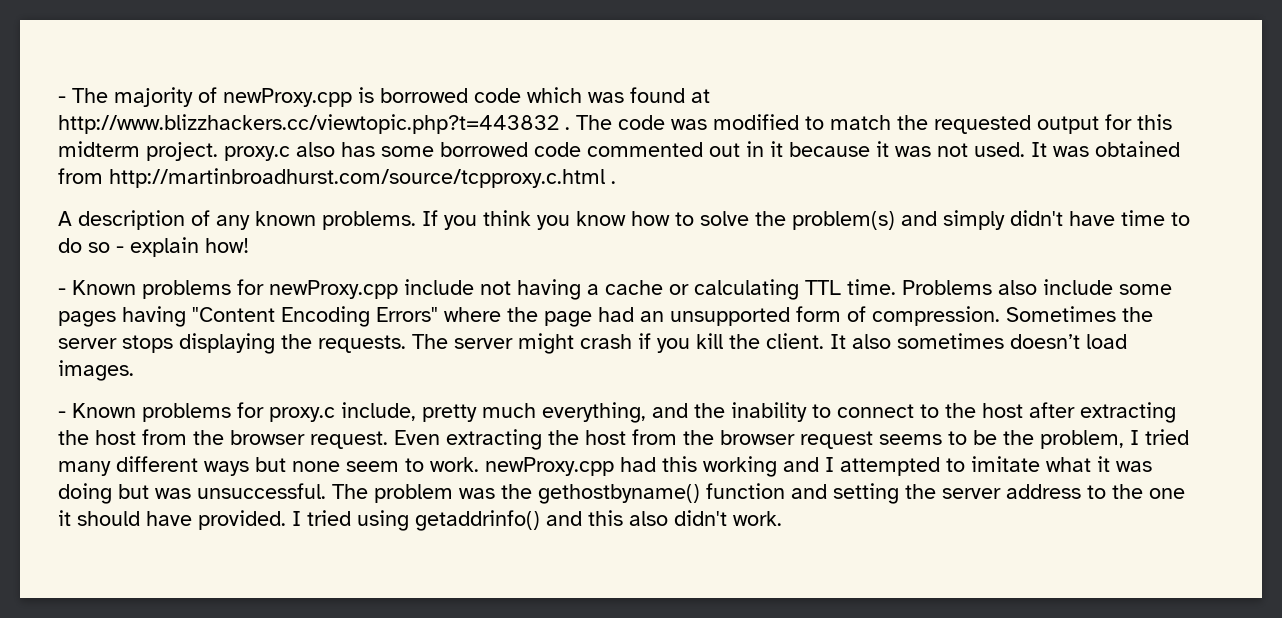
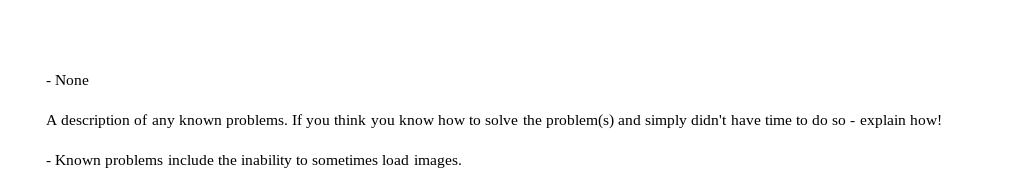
- - The majority of newProxy.cpp is borrowed code which was found at http://www.blizzhackers.cc/viewtopic.php?t=443832 . The code was modified to match the requested output for this midterm project. proxy.c also has some borrowed code commented out in it because it was not used. It was obtained from http://martinbroadhurst.com/source/tcpproxy.c.html .
+ - None
- - Known problems for newProxy.cpp include not having a cache or calculating TTL time. Problems also include some pages having "Content Encoding Errors" where the page had an unsupported form of compression. Sometimes the server stops displaying the requests. The server might crash if you kill the client. It also sometimes doesn’t load images.
- - Known problems for proxy.c include, pretty much everything, and the inability to connect to the host after extracting the host from the browser request. Even extracting the host from the browser request seems to be the problem, I tried many different ways but none seem to work. newProxy.cpp had this working and I attempted to imitate what it was doing but was unsuccessful. The problem was the gethostbyname() function and setting the server address to the one it should have provided. I tried using getaddrinfo() and this also didn't work.
+ - Known problems include the inability to sometimes load images.

